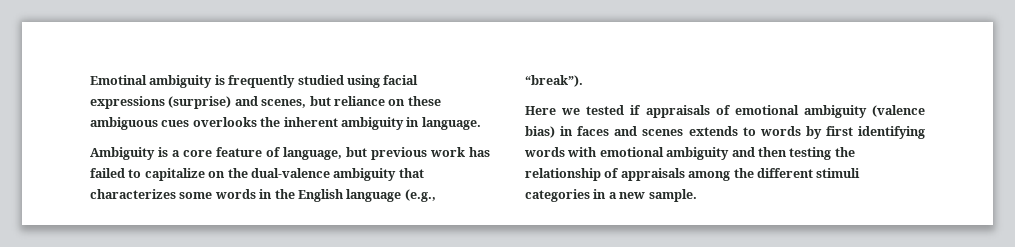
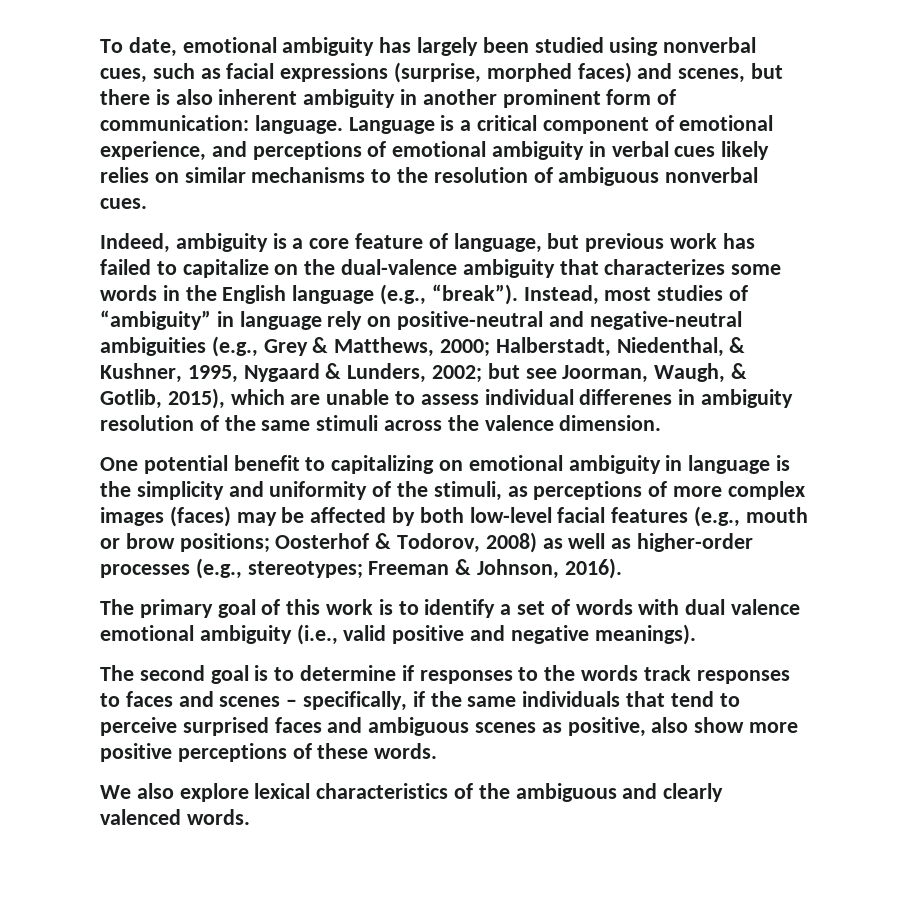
- Emotinal ambiguity is frequently studied using facial expressions (surprise) and scenes, but reliance on these ambiguous cues overlooks the inherent ambiguity in language.
- Ambiguity is a core feature of language, but previous work has failed to capitalize on the dual-valence ambiguity that characterizes some words in the English language (e.g., “break”).
- Here we tested if appraisals of emotional ambiguity (valence bias) in faces and scenes extends to words by first identifying words with emotional ambiguity and then testing the relationship of appraisals among the different stimuli categories in a new sample.
+ To date, emotional ambiguity has largely been studied using nonverbal cues, such as facial expressions (surprise, morphed faces) and scenes, but there is also inherent ambiguity in another prominent form of communication: language. Language is a critical component of emotional experience, and perceptions of emotional ambiguity in verbal cues likely relies on similar mechanisms to the resolution of ambiguous nonverbal cues.
+ Indeed, ambiguity is a core feature of language, but previous work has failed to capitalize on the dual-valence ambiguity that characterizes some words in the English language (e.g., “break”). Instead, most studies of “ambiguity” in language rely on positive-neutral and negative-neutral ambiguities (e.g., Grey & Matthews, 2000; Halberstadt, Niedenthal, & Kushner, 1995, Nygaard & Lunders, 2002; but see Joorman, Waugh, & Gotlib, 2015), which are unable to assess individual differenes in ambiguity resolution of the same stimuli across the valence dimension.
+ One potential benefit to capitalizing on emotional ambiguity in language is the simplicity and uniformity of the stimuli, as perceptions of more complex images (faces) may be affected by both low-level facial features (e.g., mouth or brow positions; Oosterhof & Todorov, 2008) as well as higher-order processes (e.g., stereotypes; Freeman & Johnson, 2016).
+ The primary goal of this work is to identify a set of words with dual valence emotional ambiguity (i.e., valid positive and negative meanings).
+ The second goal is to determine if responses to the words track responses to faces and scenes – specifically, if the same individuals that tend to perceive surprised faces and ambiguous scenes as positive, also show more positive perceptions of these words.
+ We also explore lexical characteristics of the ambiguous and clearly valenced words.

